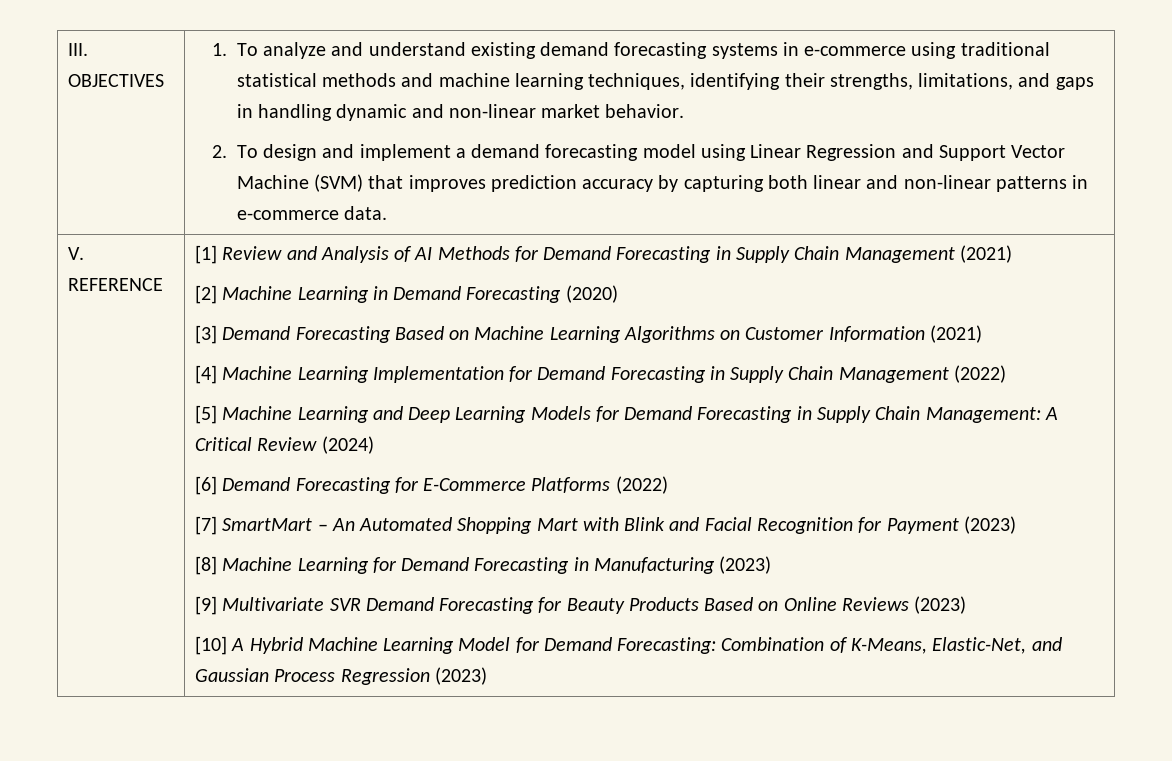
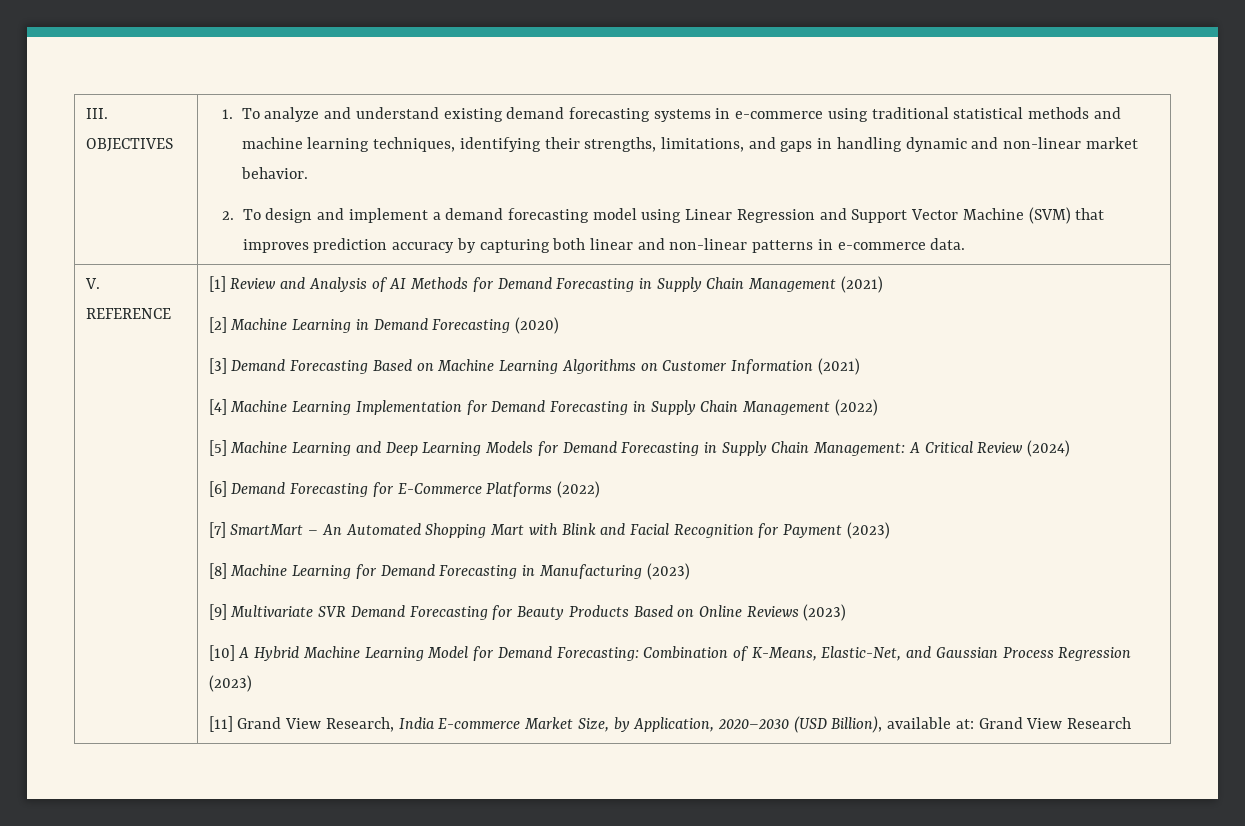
+ [11] Grand View Research, India E-commerce Market Size, by Application, 2020–2030 (USD Billion), available at: Grand View Research

